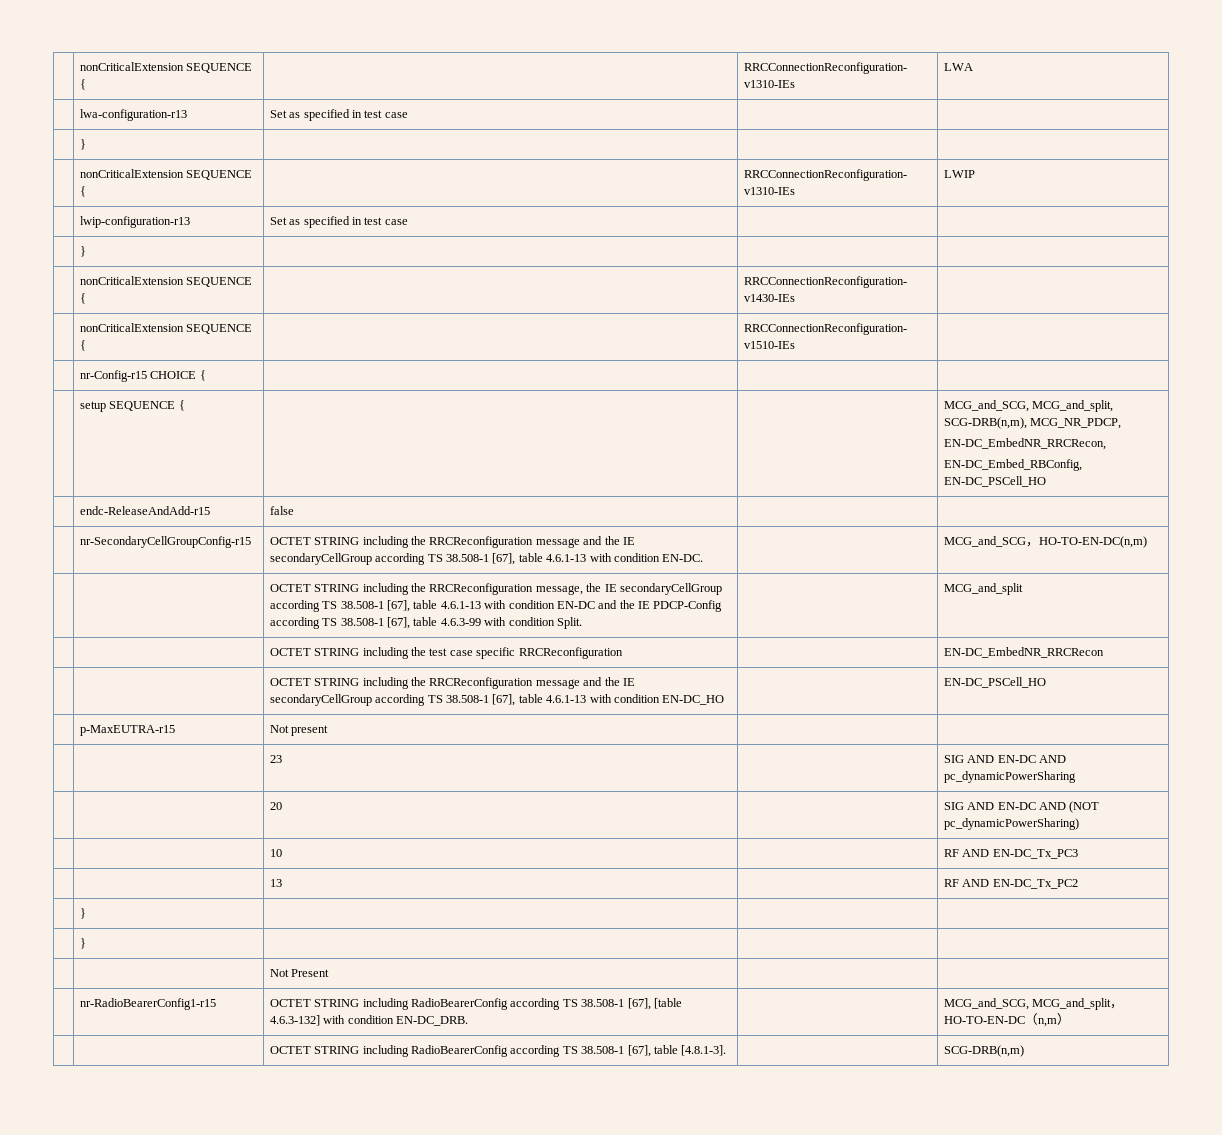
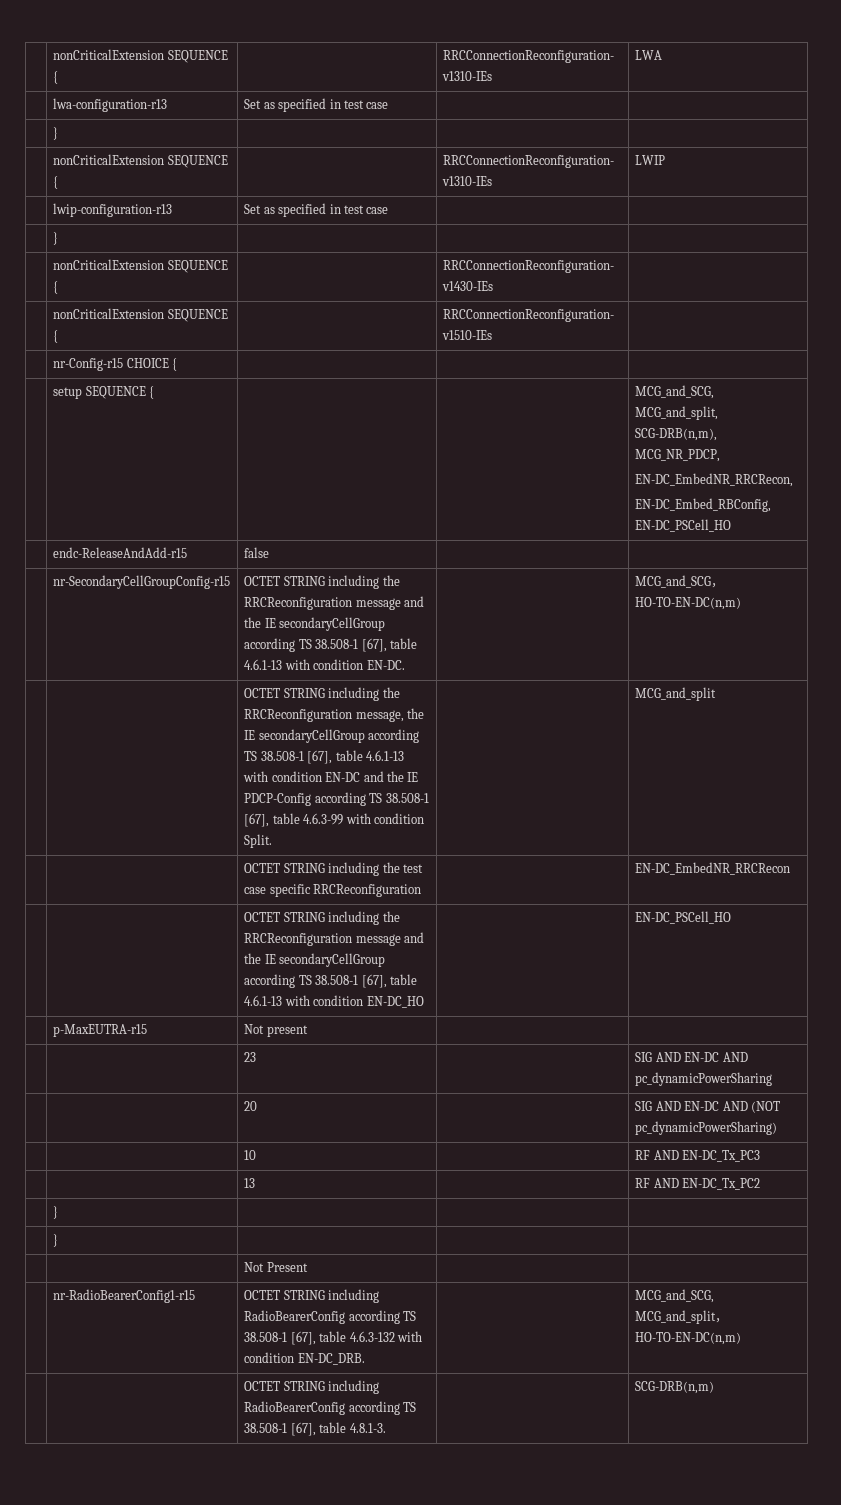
- | nr-RadioBearerConfig1-r15 | OCTET STRING including RadioBearerConfig according TS 38.508-1 [67], [table 4.6.3-132] with condition EN-DC_DRB. | | MCG_and_SCG, MCG_and_split，HO-TO-EN-DC（n,m）
- | | OCTET STRING including RadioBearerConfig according TS 38.508-1 [67], table [4.8.1-3]. | | SCG-DRB(n,m)
+ | nr-RadioBearerConfig1-r15 | OCTET STRING including RadioBearerConfig according TS 38.508-1 [67], table 4.6.3-132 with condition EN-DC_DRB. | | MCG_and_SCG, MCG_and_split，HO-TO-EN-DC(n,m)
+ | | OCTET STRING including RadioBearerConfig according TS 38.508-1 [67], table 4.8.1-3. | | SCG-DRB(n,m)

